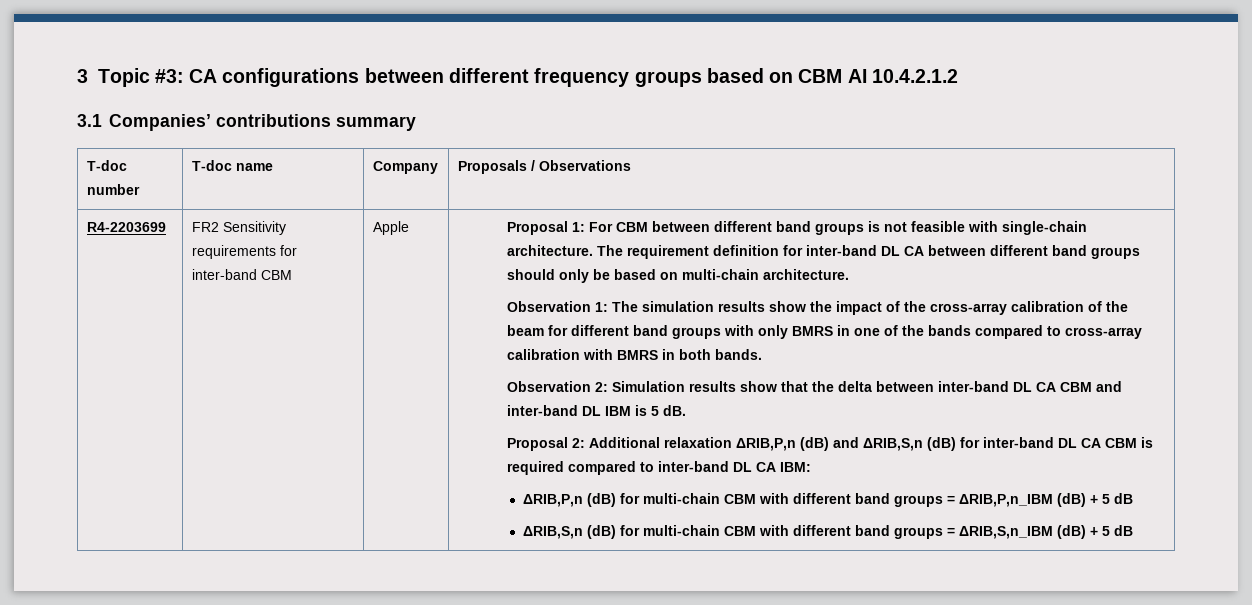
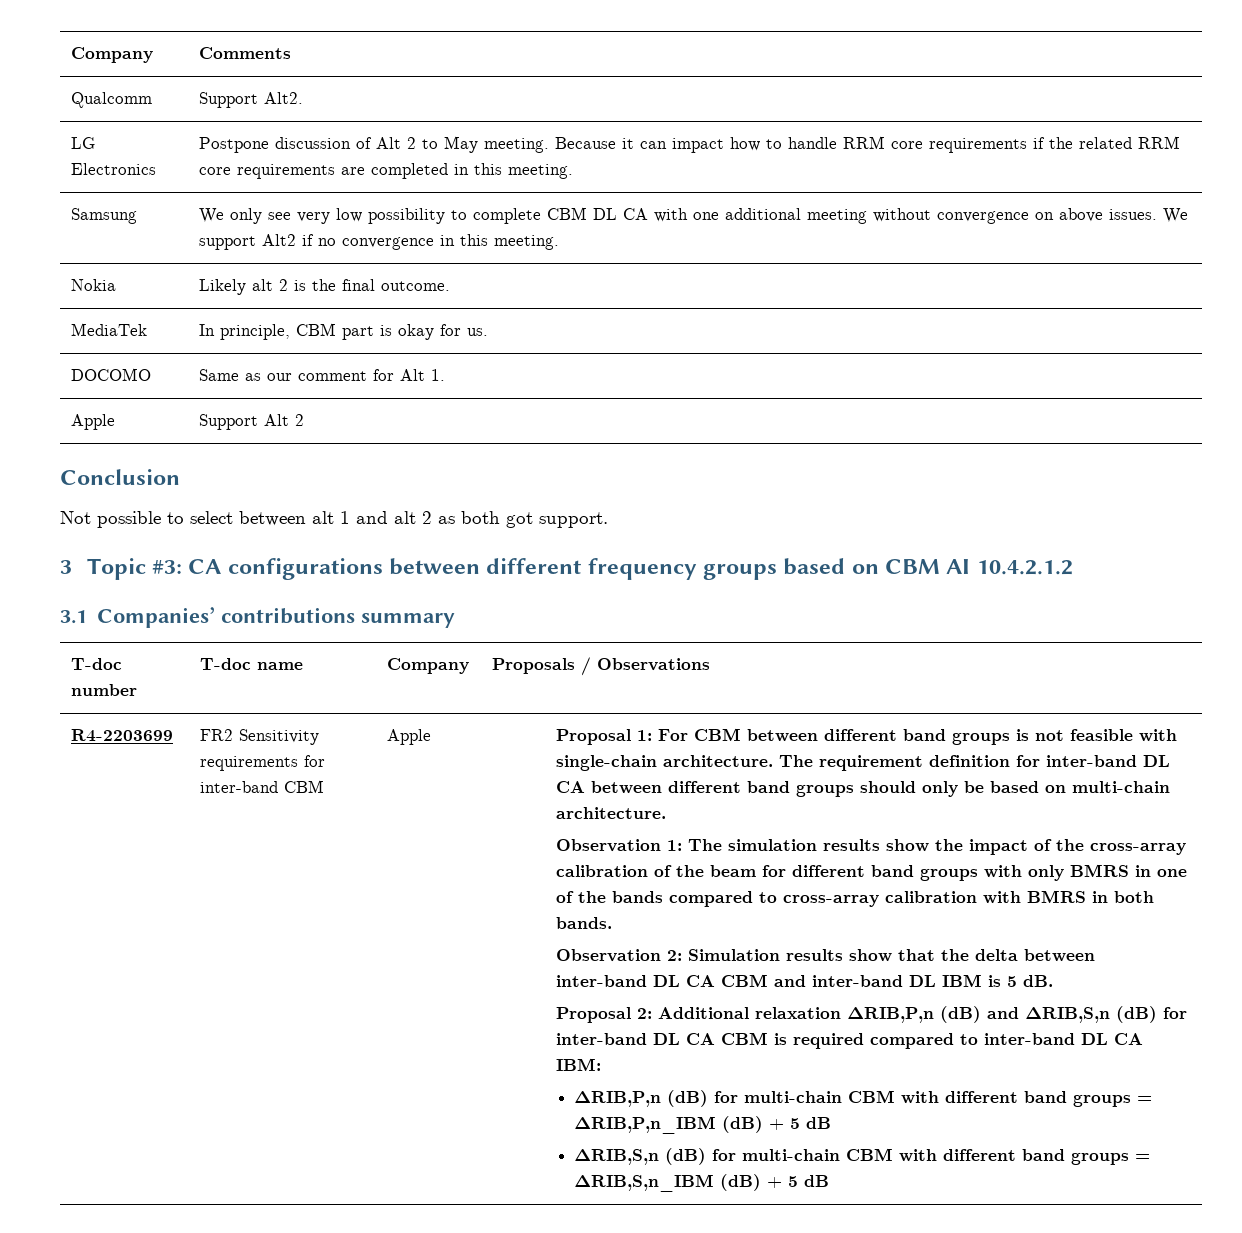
+ Company | Comments
+ Qualcomm | Support Alt2.
+ LG Electronics | Postpone discussion of Alt 2 to May meeting. Because it can impact how to handle RRM core requirements if the related RRM core requirements are completed in this meeting.
+ Samsung | We only see very low possibility to complete CBM DL CA with one additional meeting without convergence on above issues. We support Alt2 if no convergence in this meeting.
+ Nokia | Likely alt 2 is the final outcome.
+ MediaTek | In principle, CBM part is okay for us.
+ DOCOMO | Same as our comment for Alt 1.
+ Apple | Support Alt 2
+ Conclusion
+ Not possible to select between alt 1 and alt 2 as both got support.

